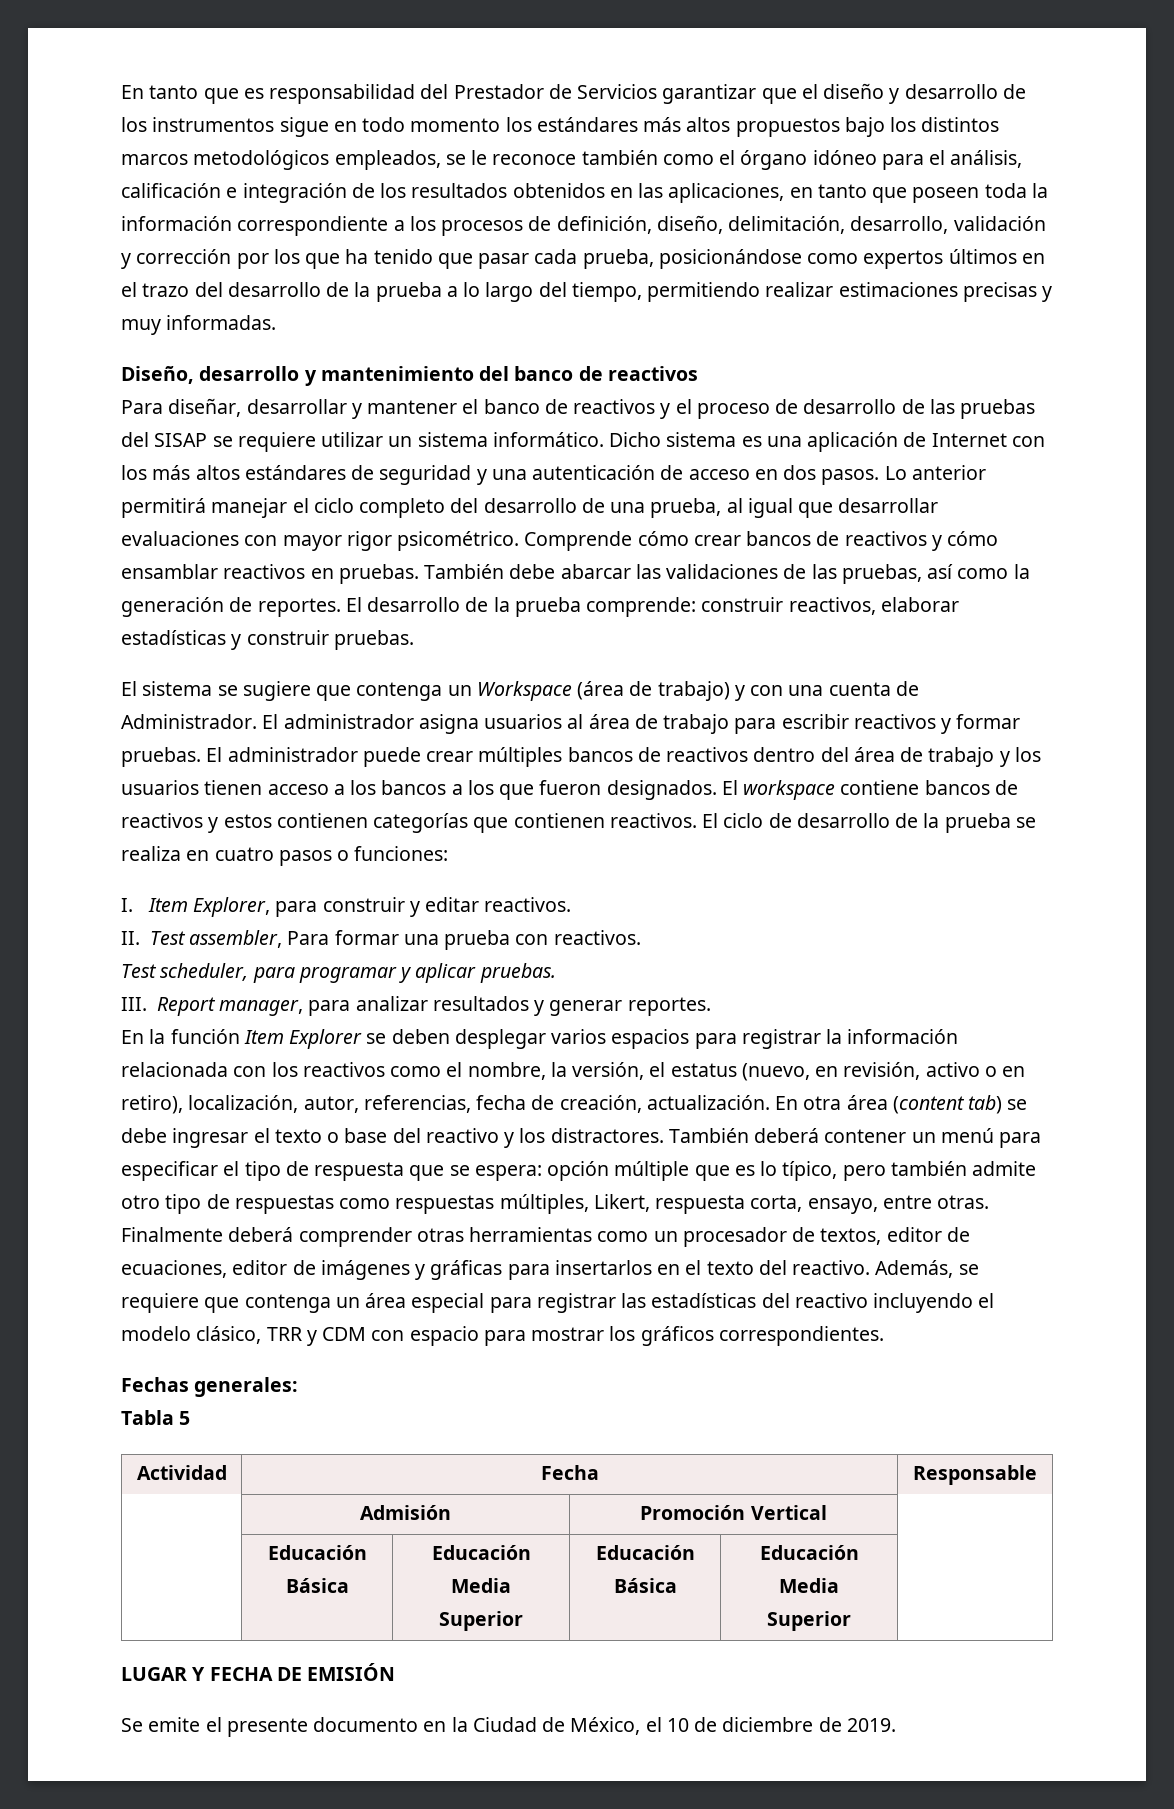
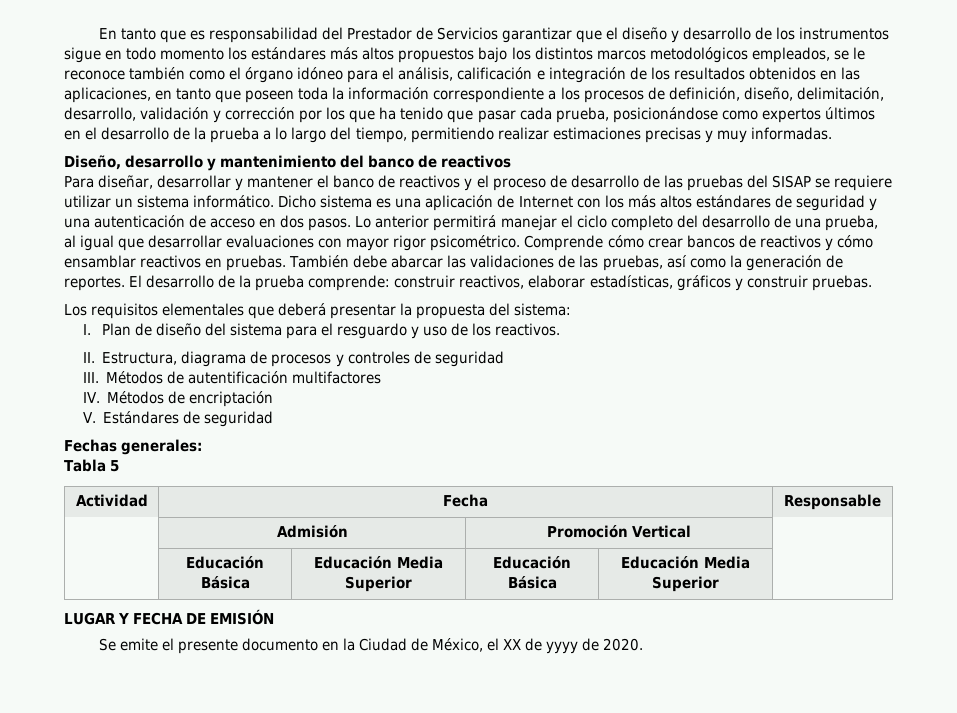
- En tanto que es responsabilidad del Prestador de Servicios garantizar que el diseño y desarrollo de los instrumentos sigue en todo momento los estándares más altos propuestos bajo los distintos marcos metodológicos empleados, se le reconoce también como el órgano idóneo para el análisis, calificación e integración de los resultados obtenidos en las aplicaciones, en tanto que poseen toda la información correspondiente a los procesos de definición, diseño, delimitación, desarrollo, validación y corrección por los que ha tenido que pasar cada prueba, posicionándose como expertos últimos en el trazo del desarrollo de la prueba a lo largo del tiempo, permitiendo realizar estimaciones precisas y muy informadas.
+ En tanto que es responsabilidad del Prestador de Servicios garantizar que el diseño y desarrollo de los instrumentos sigue en todo momento los estándares más altos propuestos bajo los distintos marcos metodológicos empleados, se le reconoce también como el órgano idóneo para el análisis, calificación e integración de los resultados obtenidos en las aplicaciones, en tanto que poseen toda la información correspondiente a los procesos de definición, diseño, delimitación, desarrollo, validación y corrección por los que ha tenido que pasar cada prueba, posicionándose como expertos últimos en el desarrollo de la prueba a lo largo del tiempo, permitiendo realizar estimaciones precisas y muy informadas.
- El desarrollo de la prueba comprende: construir reactivos, elaborar estadísticas y construir pruebas.
+ El desarrollo de la prueba comprende: construir reactivos, elaborar estadísticas, gráficos y construir pruebas.
- El sistema se sugiere que contenga un Workspace (área de trabajo) y con una cuenta de Administrador. El administrador asigna usuarios al área de trabajo para escribir reactivos y formar pruebas. El administrador puede crear múltiples bancos de reactivos dentro del área de trabajo y los usuarios tienen acceso a los bancos a los que fueron designados. El workspace contiene bancos de reactivos y estos contienen categorías que contienen reactivos. El ciclo de desarrollo de la prueba se realiza en cuatro pasos o funciones:
- I. Item Explorer, para construir y editar reactivos.
- II. Test assembler, Para formar una prueba con reactivos.
- Test scheduler, para programar y aplicar pruebas.
- III. Report manager, para analizar resultados y generar reportes.
- En la función Item Explorer se deben desplegar varios espacios para registrar la información relacionada con los reactivos como el nombre, la versión, el estatus (nuevo, en revisión, activo o en retiro), localización, autor, referencias, fecha de creación, actualización. En otra área (content tab) se debe ingresar el texto o base del reactivo y los distractores. También deberá contener un menú para especificar el tipo de respuesta que se espera: opción múltiple que es lo típico, pero también admite otro tipo de respuestas como respuestas múltiples, Likert, respuesta corta, ensayo, entre otras. Finalmente deberá comprender otras herramientas como un procesador de textos, editor de ecuaciones, editor de imágenes y gráficas para insertarlos en el texto del reactivo. Además, se requiere que contenga un área especial para registrar las estadísticas del reactivo incluyendo el modelo clásico, TRR y CDM con espacio para mostrar los gráficos correspondientes.
+ Los requisitos elementales que deberá presentar la propuesta del sistema:
+ I. Plan de diseño del sistema para el resguardo y uso de los reactivos.
+ II. Estructura, diagrama de procesos y controles de seguridad
+ III. Métodos de autentificación multifactores
+ IV. Métodos de encriptación
+ V. Estándares de seguridad
- Se emite el presente documento en la Ciudad de México, el 10 de diciembre de 2019.
+ Se emite el presente documento en la Ciudad de México, el XX de yyyy de 2020.

